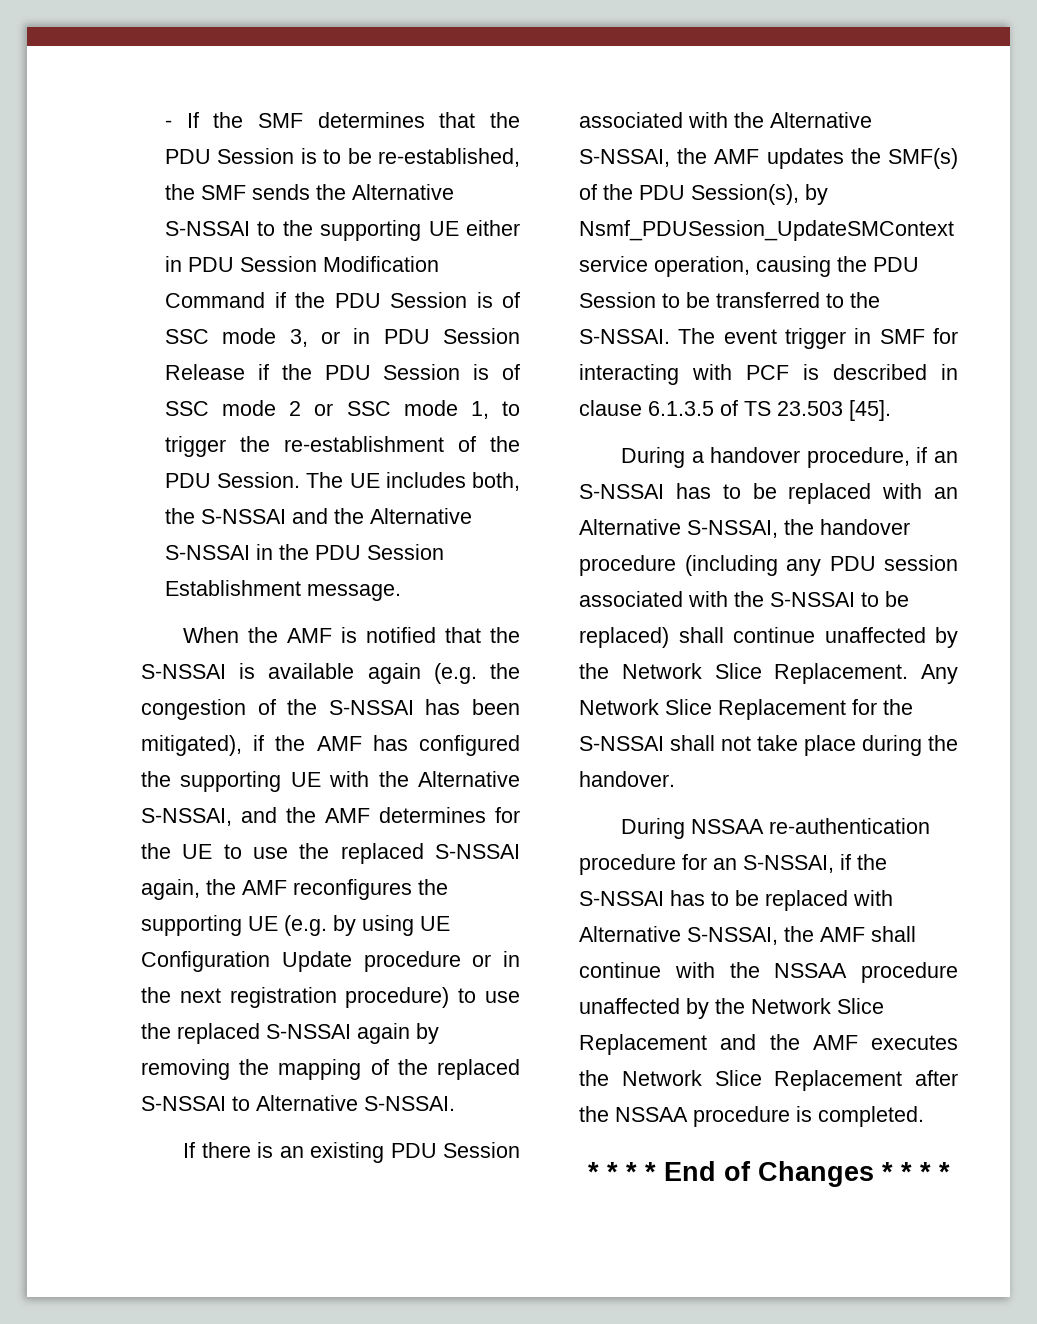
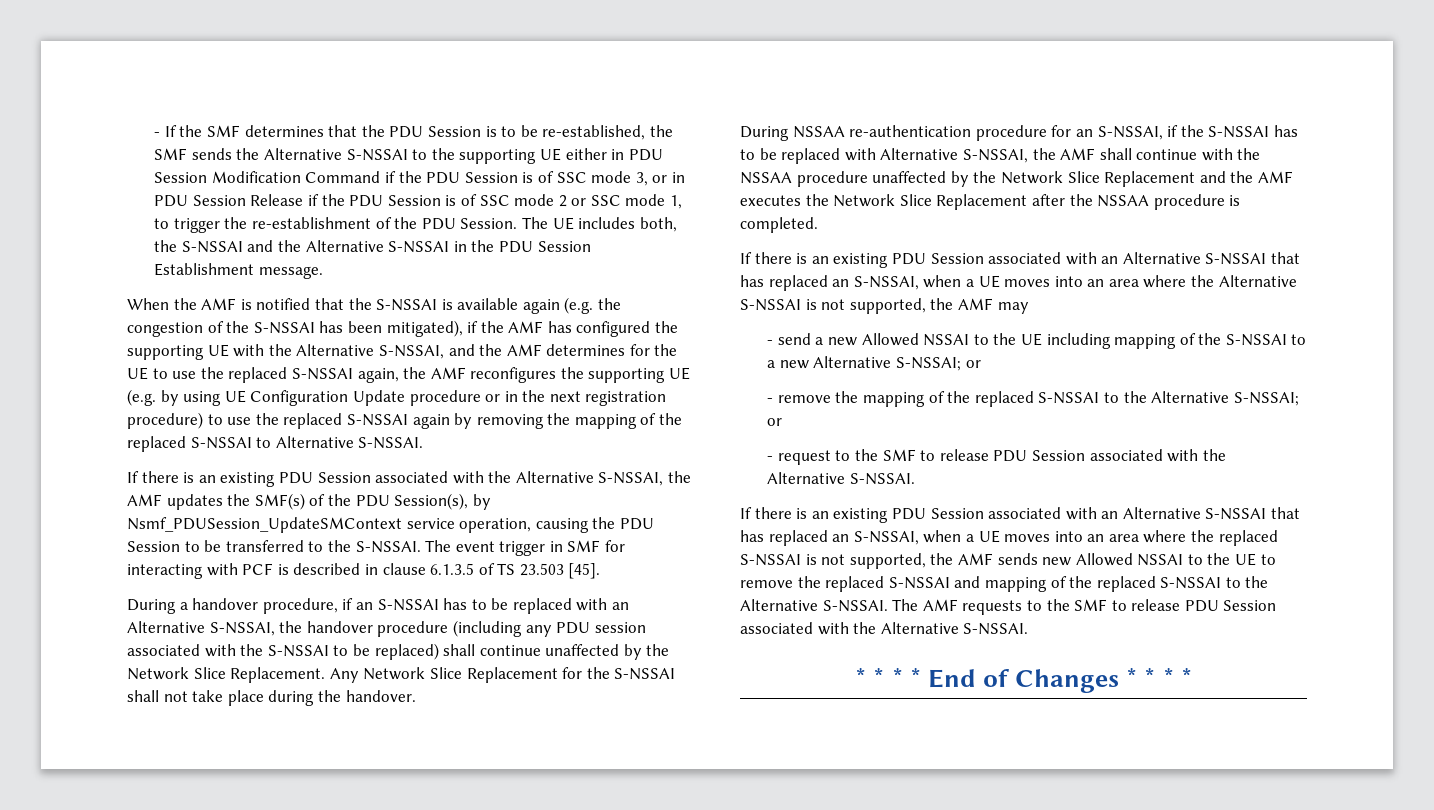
+ If there is an existing PDU Session associated with an Alternative S-NSSAI that has replaced an S-NSSAI, when a UE moves into an area where the Alternative S-NSSAI is not supported, the AMF may
+ - send a new Allowed NSSAI to the UE including mapping of the S-NSSAI to a new Alternative S-NSSAI; or
+ - remove the mapping of the replaced S-NSSAI to the Alternative S-NSSAI; or
+ - request to the SMF to release PDU Session associated with the Alternative S-NSSAI.
+ If there is an existing PDU Session associated with an Alternative S-NSSAI that has replaced an S-NSSAI, when a UE moves into an area where the replaced S-NSSAI is not supported, the AMF sends new Allowed NSSAI to the UE to remove the replaced S-NSSAI and mapping of the replaced S-NSSAI to the Alternative S-NSSAI. The AMF requests to the SMF to release PDU Session associated with the Alternative S-NSSAI.

